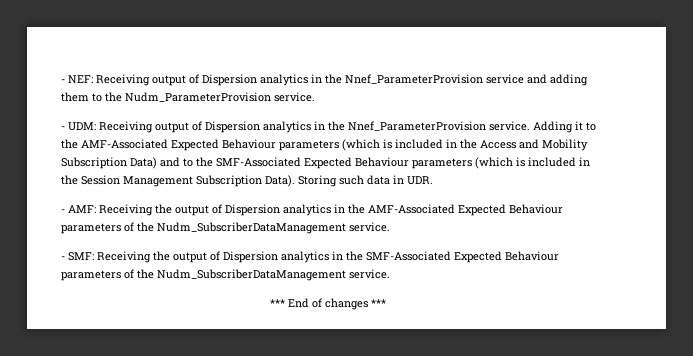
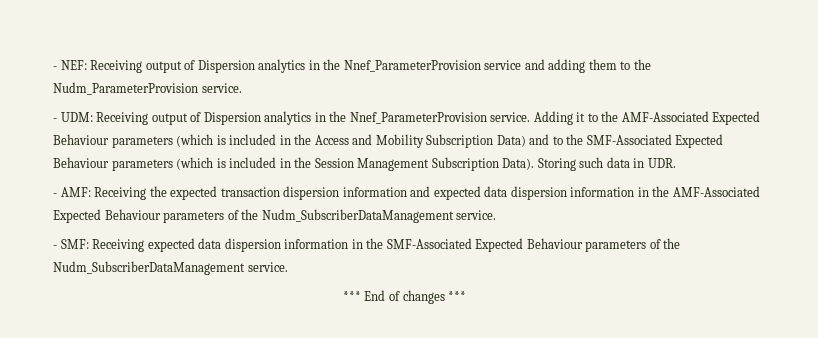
- - AMF: Receiving the output of Dispersion analytics in the AMF-Associated Expected Behaviour parameters of the Nudm_SubscriberDataManagement service.
+ - AMF: Receiving the expected transaction dispersion information and expected data dispersion information in the AMF-Associated Expected Behaviour parameters of the Nudm_SubscriberDataManagement service.
- - SMF: Receiving the output of Dispersion analytics in the SMF-Associated Expected Behaviour parameters of the Nudm_SubscriberDataManagement service.
+ - SMF: Receiving expected data dispersion information in the SMF-Associated Expected Behaviour parameters of the Nudm_SubscriberDataManagement service.

